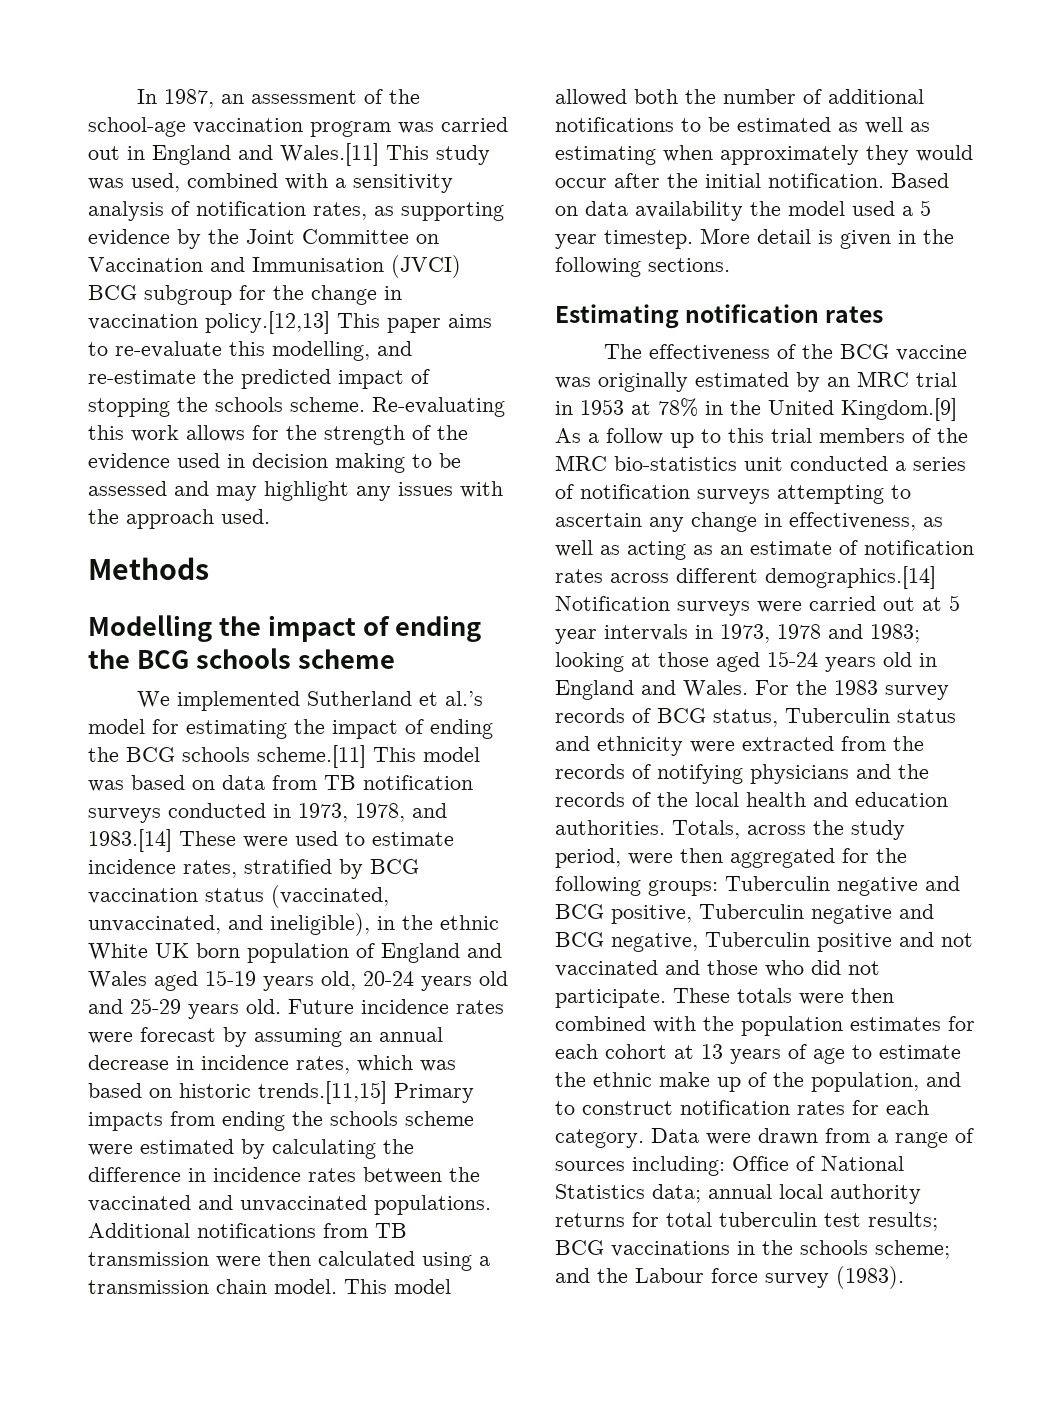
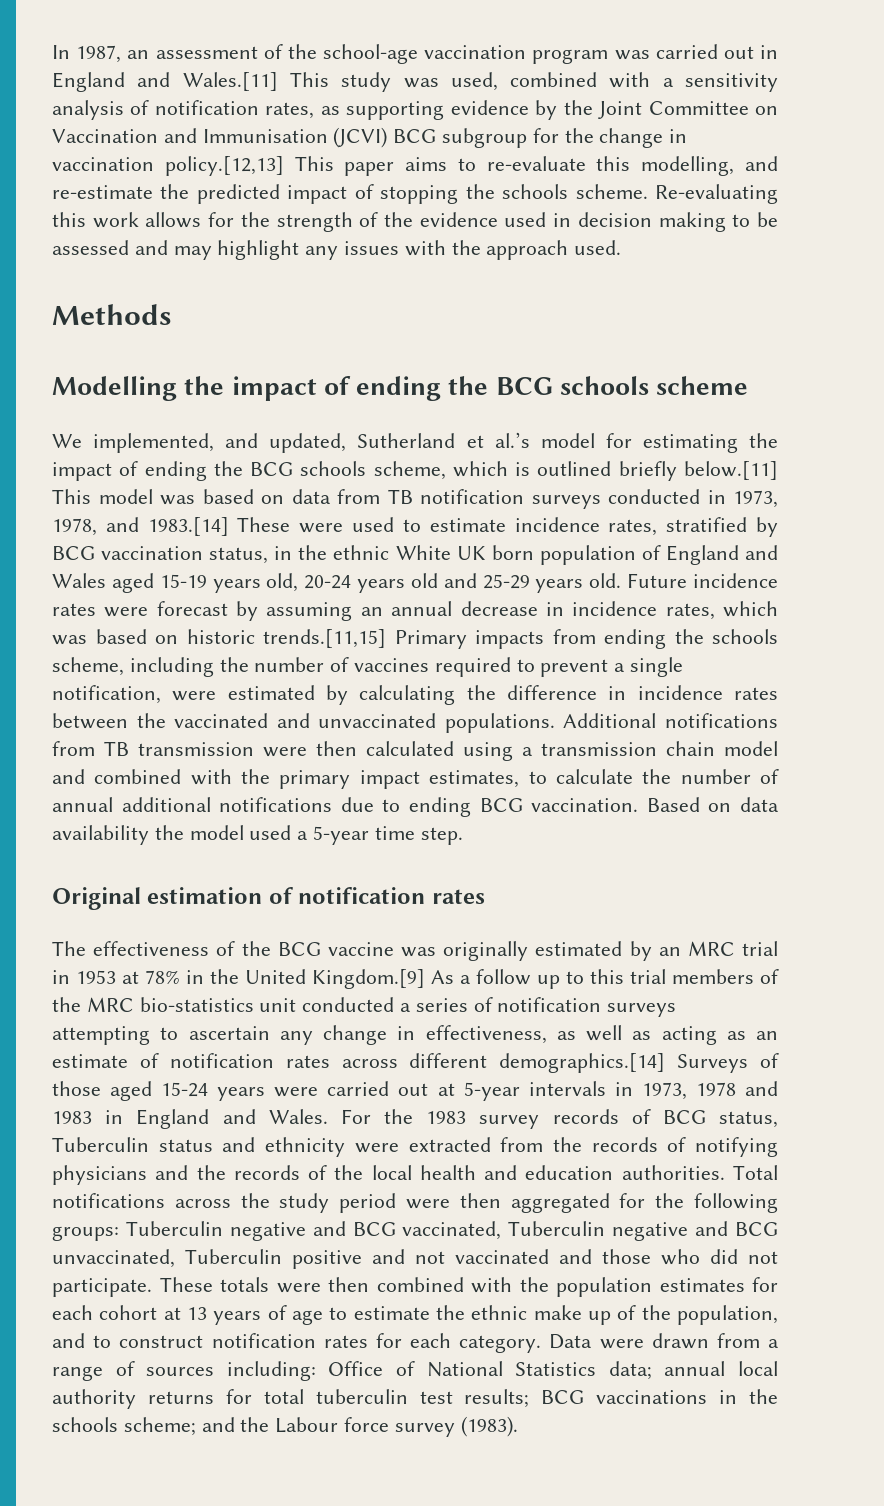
- In 1987, an assessment of the school-age vaccination program was carried out in England and Wales.[11] This study was used, combined with a sensitivity analysis of notification rates, as supporting evidence by the Joint Committee on Vaccination and Immunisation (JVCI) BCG subgroup for the change in vaccination policy.[12,13] This paper aims to re-evaluate this modelling, and re-estimate the predicted impact of stopping the schools scheme.
+ In 1987, an assessment of the school-age vaccination program was carried out in England and Wales.[11] This study was used, combined with a sensitivity analysis of notification rates, as supporting evidence by the Joint Committee on Vaccination and Immunisation (JCVI) BCG subgroup for the change in vaccination policy.[12,13] This paper aims to re-evaluate this modelling, and re-estimate the predicted impact of stopping the schools scheme.
- We implemented Sutherland et al.’s model for estimating the impact of ending the BCG schools scheme.[11] This model was based on data from TB notification surveys conducted in 1973, 1978, and 1983.[14] These were used to estimate incidence rates, stratified by BCG vaccination status (vaccinated, unvaccinated, and ineligible), in the ethnic White UK born population of England and Wales aged 15-19 years old, 20-24 years old and 25-29 years old.
+ We implemented, and updated, Sutherland et al.’s model for estimating the impact of ending the BCG schools scheme, which is outlined briefly below.[11] This model was based on data from TB notification surveys conducted in 1973, 1978, and 1983.[14] These were used to estimate incidence rates, stratified by BCG vaccination status, in the ethnic White UK born population of England and Wales aged 15-19 years old, 20-24 years old and 25-29 years old.
- Future incidence rates were forecast by assuming an annual decrease in incidence rates, which was based on historic trends.[11,15] Primary impacts from ending the schools scheme were estimated by calculating the difference in incidence rates between the vaccinated and unvaccinated populations.
+ Future incidence rates were forecast by assuming an annual decrease in incidence rates, which was based on historic trends.[11,15] Primary impacts from ending the schools scheme, including the number of vaccines required to prevent a single notification, were estimated by calculating the difference in incidence rates between the vaccinated and unvaccinated populations.
- Additional notifications from TB transmission were then calculated using a transmission chain model. This model allowed both the number of additional notifications to be estimated as well as estimating when approximately they would occur after the initial notification.
+ Additional notifications from TB transmission were then calculated using a transmission chain model and combined with the primary impact estimates, to calculate the number of annual additional notifications due to ending BCG vaccination.
- Based on data availability the model used a 5 year timestep. More detail is given in the following sections.
- Estimating notification rates
+ Based on data availability the model used a 5-year time step.
+ Original estimation of notification rates
- The effectiveness of the BCG vaccine was originally estimated by an MRC trial in 1953 at 78% in the United Kingdom.[9] As a follow up to this trial members of the MRC bio-statistics unit conducted a series of notification surveys attempting to ascertain any change in effectiveness, as well as acting as an estimate of notification rates across different demographics.[14] Notification surveys were carried out at 5 year intervals in 1973, 1978 and 1983; looking at those aged 15-24 years old in England and Wales.
+ The effectiveness of the BCG vaccine was originally estimated by an MRC trial in 1953 at 78% in the United Kingdom.[9] As a follow up to this trial members of the MRC bio-statistics unit conducted a series of notification surveys attempting to ascertain any change in effectiveness, as well as acting as an estimate of notification rates across different demographics.[14] Surveys of those aged 15-24 years were carried out at 5-year intervals in 1973, 1978 and 1983 in England and Wales.
- Totals, across the study period, were then aggregated for the following groups: Tuberculin negative and BCG positive, Tuberculin negative and BCG negative, Tuberculin positive and not vaccinated and those who did not participate.
+ Total notifications across the study period were then aggregated for the following groups: Tuberculin negative and BCG vaccinated, Tuberculin negative and BCG unvaccinated, Tuberculin positive and not vaccinated and those who did not participate.

